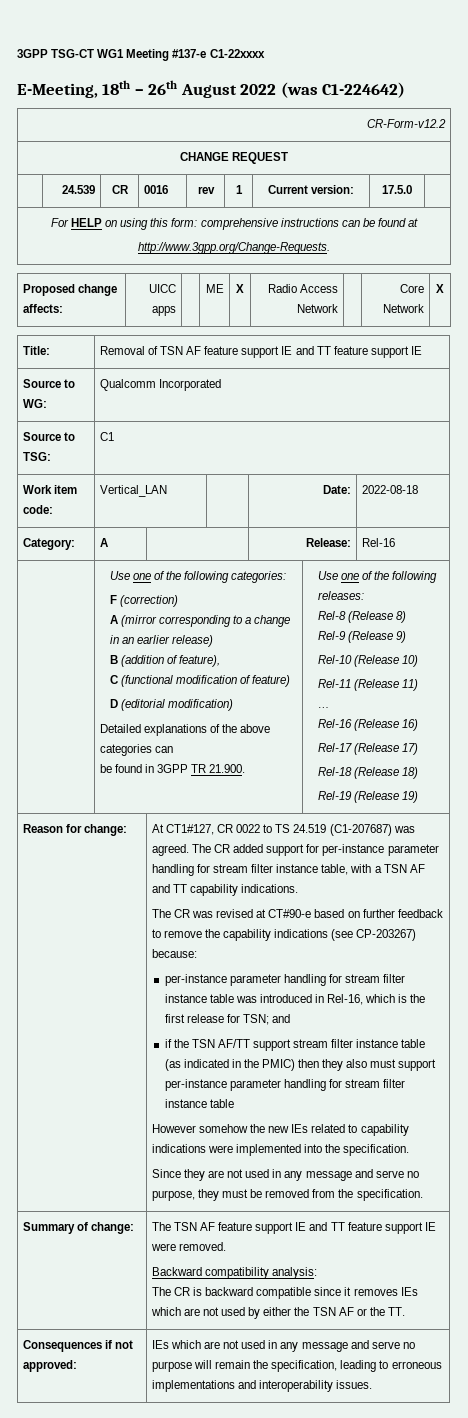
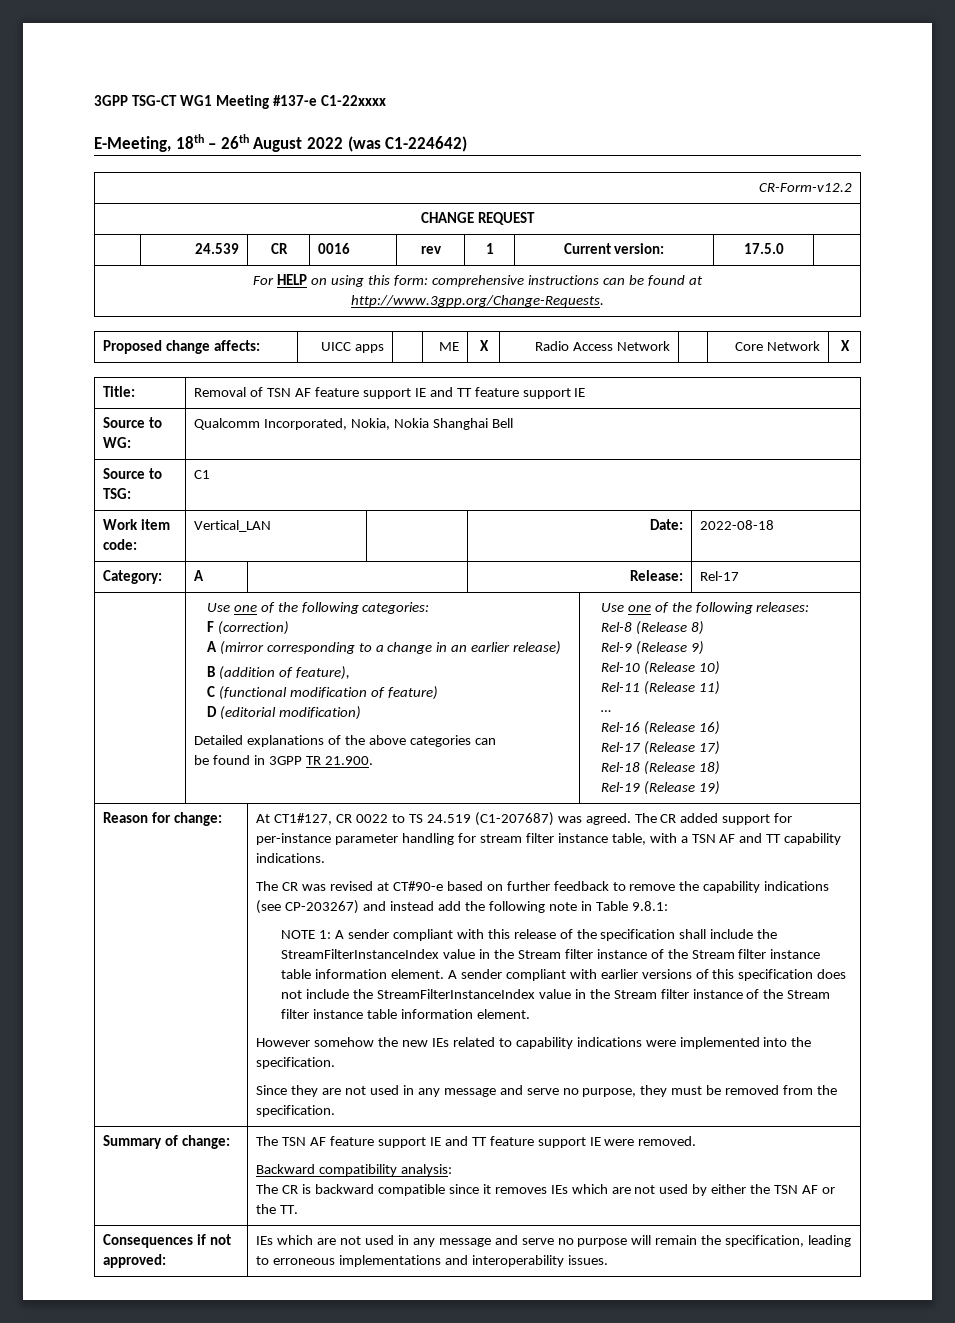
- Source to WG: | Qualcomm Incorporated
+ Source to WG: | Qualcomm Incorporated, Nokia, Nokia Shanghai Bell
- Category: | A | | Release: | Rel-16
+ Category: | A | | Release: | Rel-17
- The CR was revised at CT#90-e based on further feedback to remove the capability indications (see CP-203267) because:
- per-instance parameter handling for stream filter instance table was introduced in Rel-16, which is the first release for TSN; and
- if the TSN AF/TT support stream filter instance table (as indicated in the PMIC) then they also must support per-instance parameter handling for stream filter instance table
+ The CR was revised at CT#90-e based on further feedback to remove the capability indications (see CP-203267) and instead add the following note in Table 9.8.1:
+ NOTE 1: A sender compliant with this release of the specification shall include the StreamFilterInstanceIndex value in the Stream filter instance of the Stream filter instance table information element. A sender compliant with earlier versions of this specification does not include the StreamFilterInstanceIndex value in the Stream filter instance of the Stream filter instance table information element.

